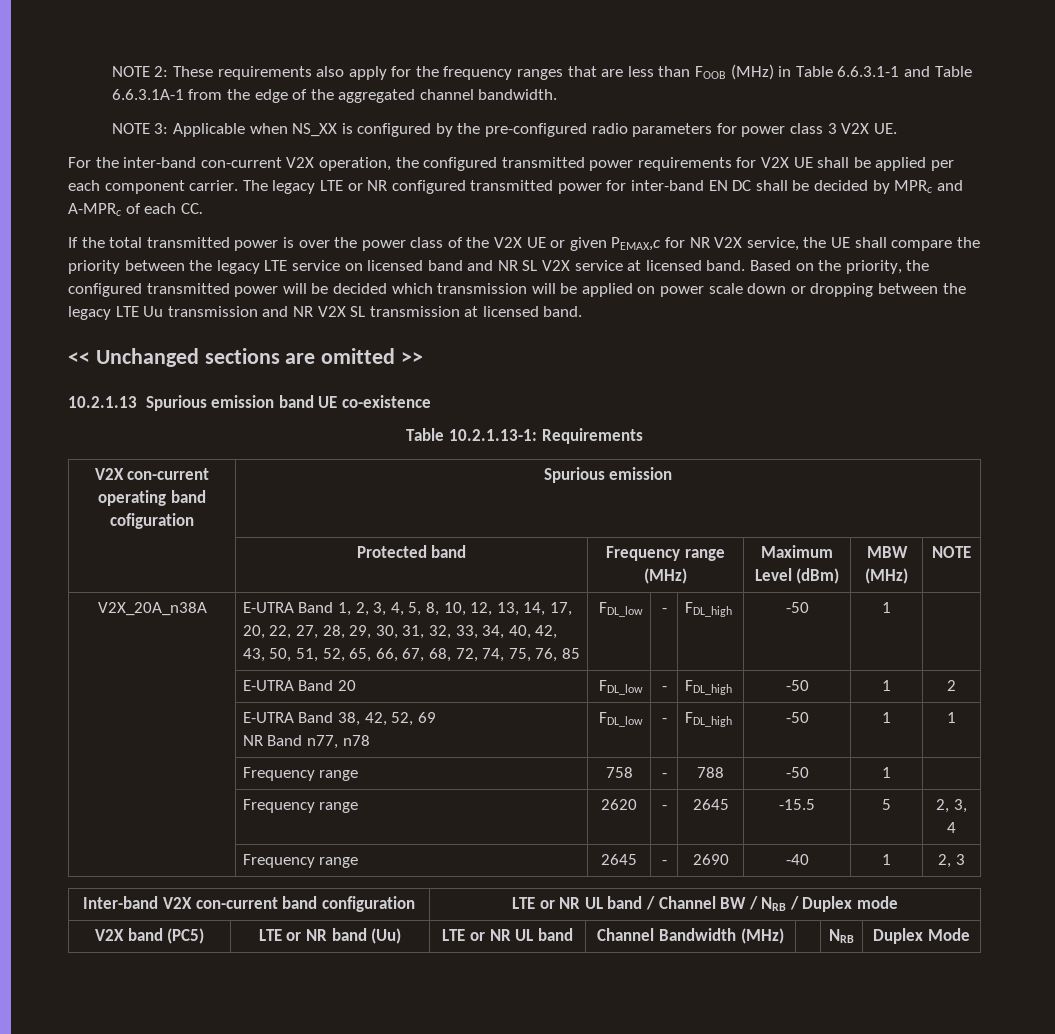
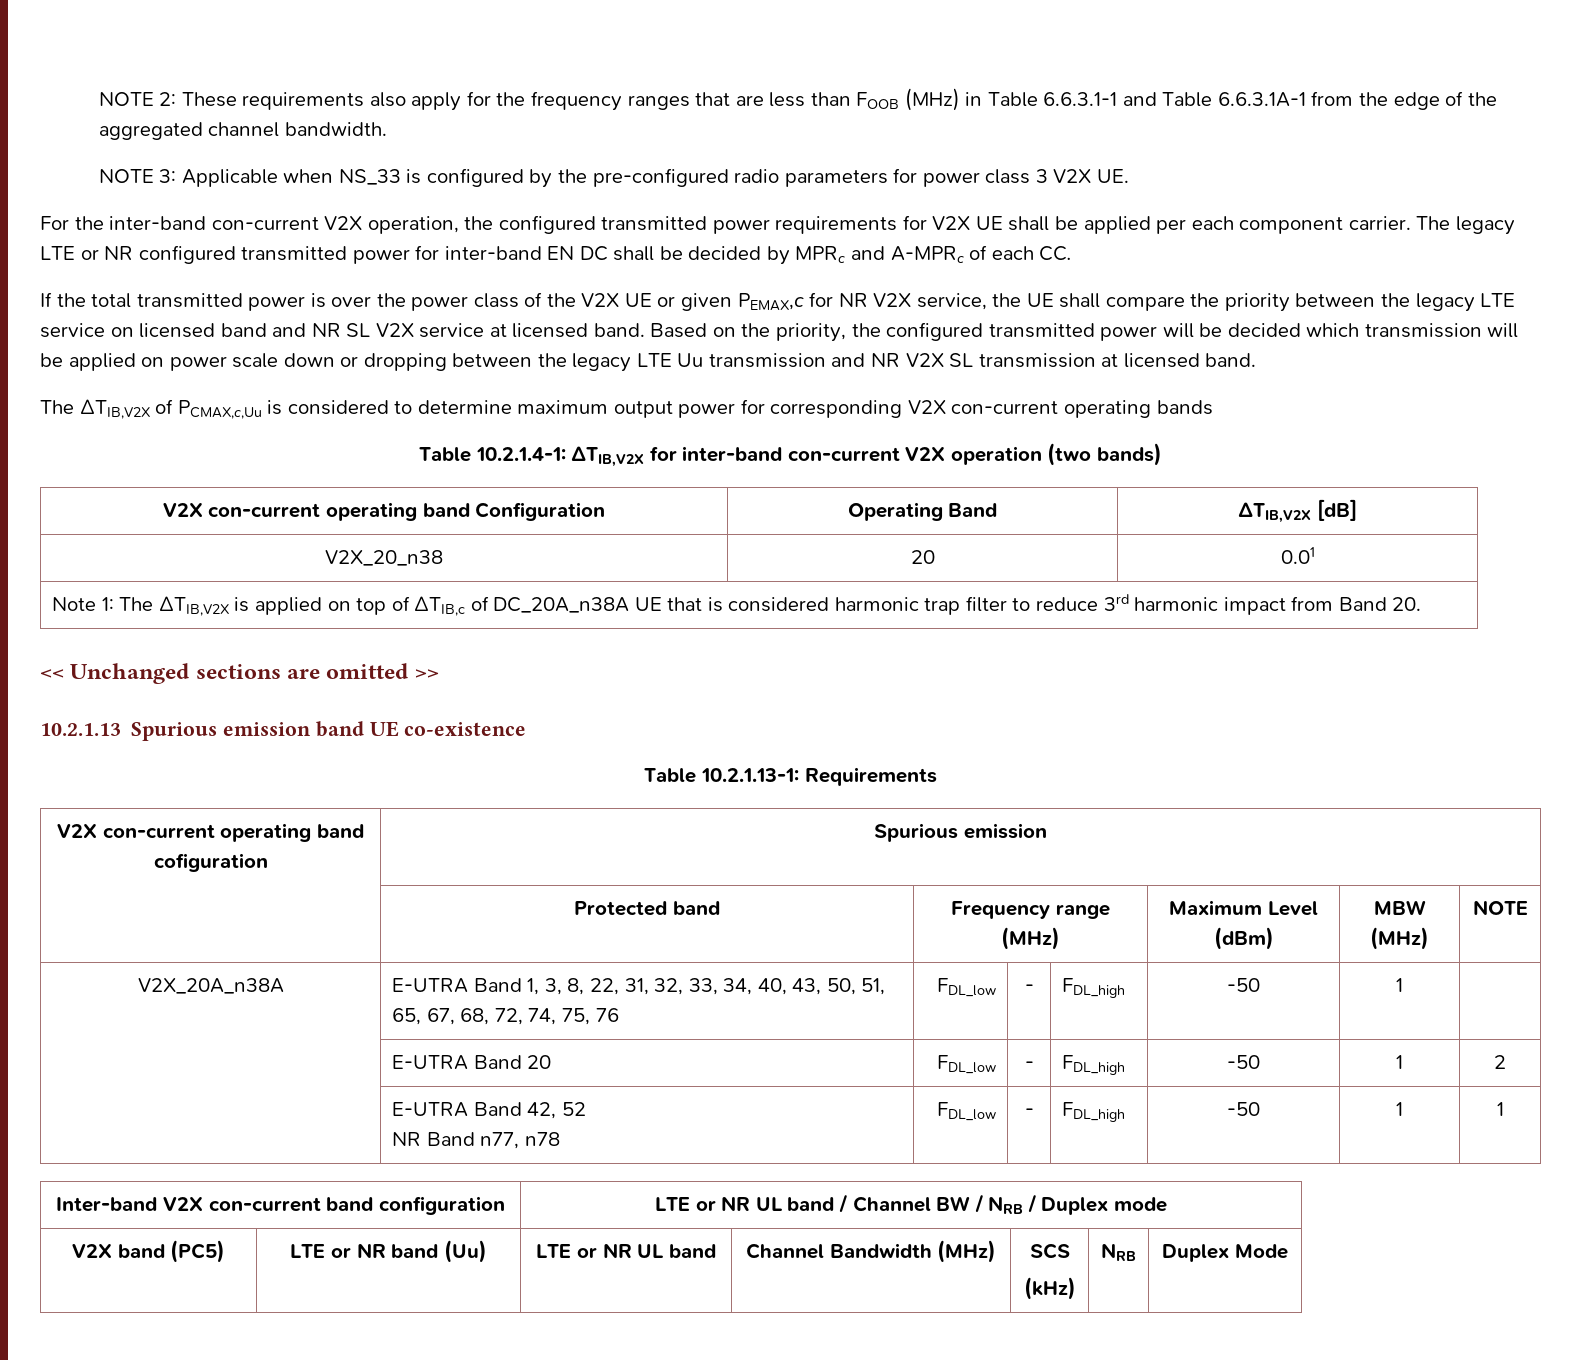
- NOTE 3: Applicable when NS_XX is configured by the pre-configured radio parameters for power class 3 V2X UE.
+ NOTE 3: Applicable when NS_33 is configured by the pre-configured radio parameters for power class 3 V2X UE.
+ The ΔTIB,V2X of PCMAX,c,Uu is considered to determine maximum output power for corresponding V2X con-current operating bands
+ Table 10.2.1.4-1: ΔTIB,V2X for inter-band con-current V2X operation (two bands)
+ V2X con-current operating band Configuration | Operating Band | ΔTIB,V2X [dB]
+ V2X_20_n38 | 20 | 0.01
+ Note 1: The ΔTIB,V2X is applied on top of ΔTIB,c of DC_20A_n38A UE that is considered harmonic trap filter to reduce 3rd harmonic impact from Band 20.
- E-UTRA Band 1, 2, 3, 4, 5, 8, 10, 12, 13, 14, 17, 20, 22, 27, 28, 29, 30, 31, 32, 33, 34, 40, 42, 43, 50, 51, 52, 65, 66, 67, 68, 72, 74, 75, 76, 85
+ E-UTRA Band 1, 3, 8, 22, 31, 32, 33, 34, 40, 43, 50, 51, 65, 67, 68, 72, 74, 75, 76
- | E-UTRA Band 38, 42, 52, 69
+ | E-UTRA Band 42, 52
- | Frequency range | 758 | - | 788 | -50 | 1 |
- | Frequency range | 2620 | - | 2645 | -15.5 | 5 | 2, 3, 4
- | Frequency range | 2645 | - | 2690 | -40 | 1 | 2, 3
- V2X band (PC5) | LTE or NR band (Uu) | LTE or NR UL band | Channel Bandwidth (MHz) | | NRB | Duplex Mode
+ V2X band (PC5) | LTE or NR band (Uu) | LTE or NR UL band | Channel Bandwidth (MHz) | SCS
+ (kHz) | NRB | Duplex Mode

